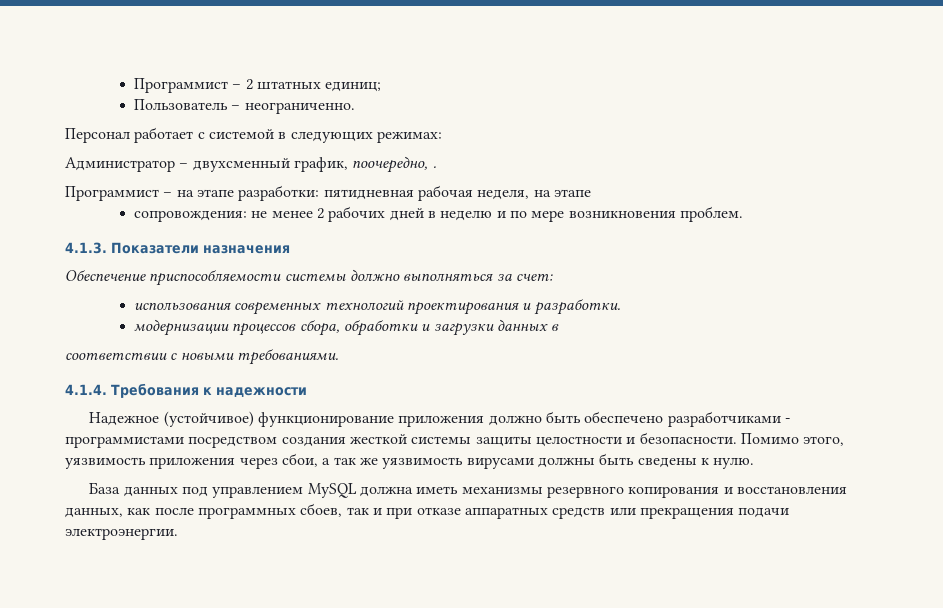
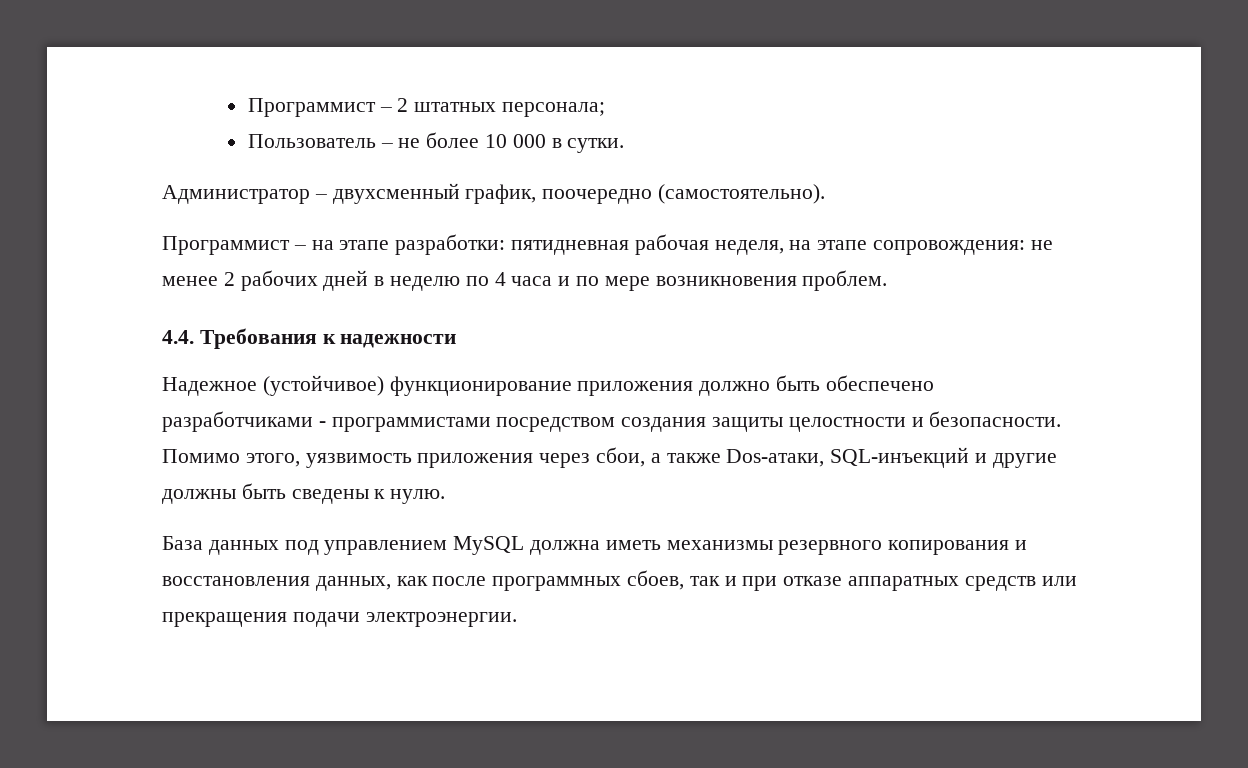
- Программист – 2 штатных единиц;
+ Программист – 2 штатных персонала;
- Пользователь – неограниченно.
- Персонал работает с cистемой в следующих режимах:
+ Пользователь – не более 10 000 в сутки.
- Администратор – двухсменный график, поочередно, .
+ Администратор – двухсменный график, поочередно (самостоятельно).
- Программист – на этапе разработки: пятидневная рабочая неделя, на этапе
- сопровождения: не менее 2 рабочих дней в неделю и по мере возникновения проблем.
+ Программист – на этапе разработки: пятидневная рабочая неделя, на этапе сопровождения: не менее 2 рабочих дней в неделю по 4 часа и по мере возникновения проблем.
- 4.1.3. Показатели назначения
- Обеспечение приспособляемости системы должно выполняться за счет:
- использования современных технологий проектирования и разработки.
- модернизации процессов сбора, обработки и загрузки данных в
- соответствии с новыми требованиями.
- 4.1.4. Требования к надежности
+ 4.4. Требования к надежности
- Надежное (устойчивое) функционирование приложения должно быть обеспечено разработчиками - программистами посредством создания жесткой системы защиты целостности и безопасности.
+ Надежное (устойчивое) функционирование приложения должно быть обеспечено разработчиками - программистами посредством создания защиты целостности и безопасности.
- Помимо этого, уязвимость приложения через сбои, а так же уязвимость вирусами должны быть сведены к нулю.
+ Помимо этого, уязвимость приложения через сбои, а также Dos-атаки, SQL-инъекций и другие должны быть сведены к нулю.

